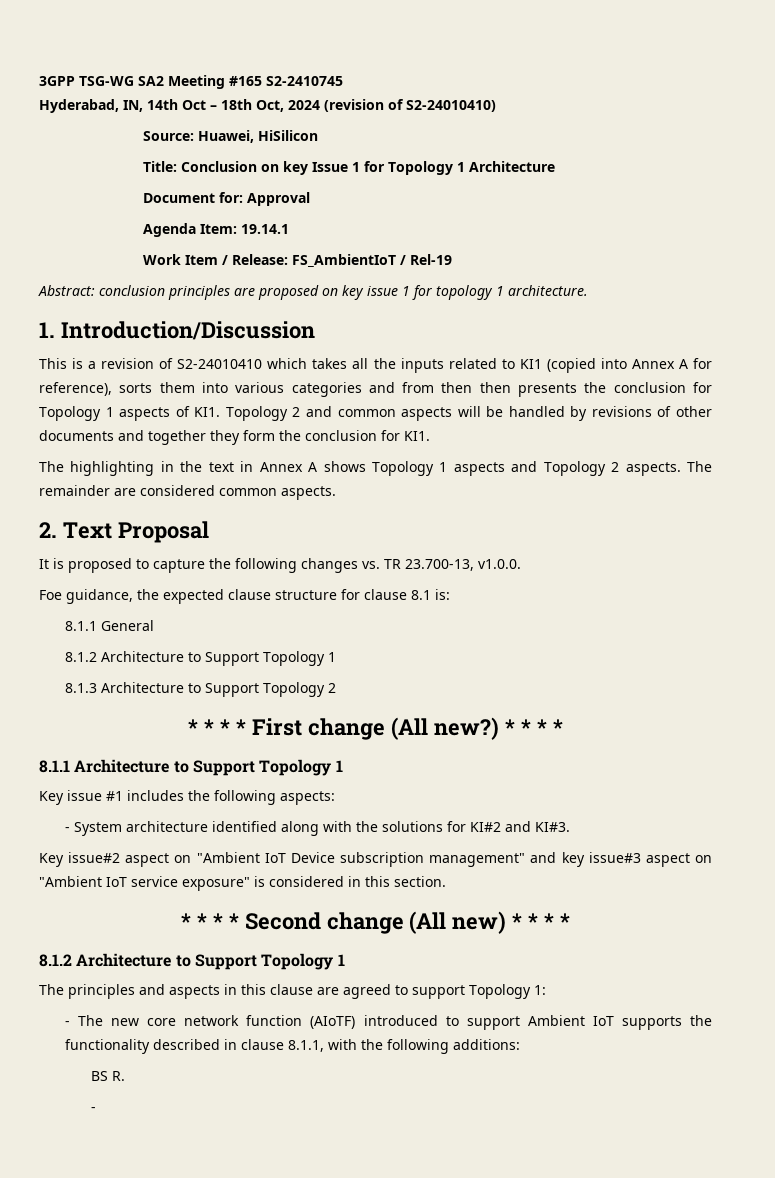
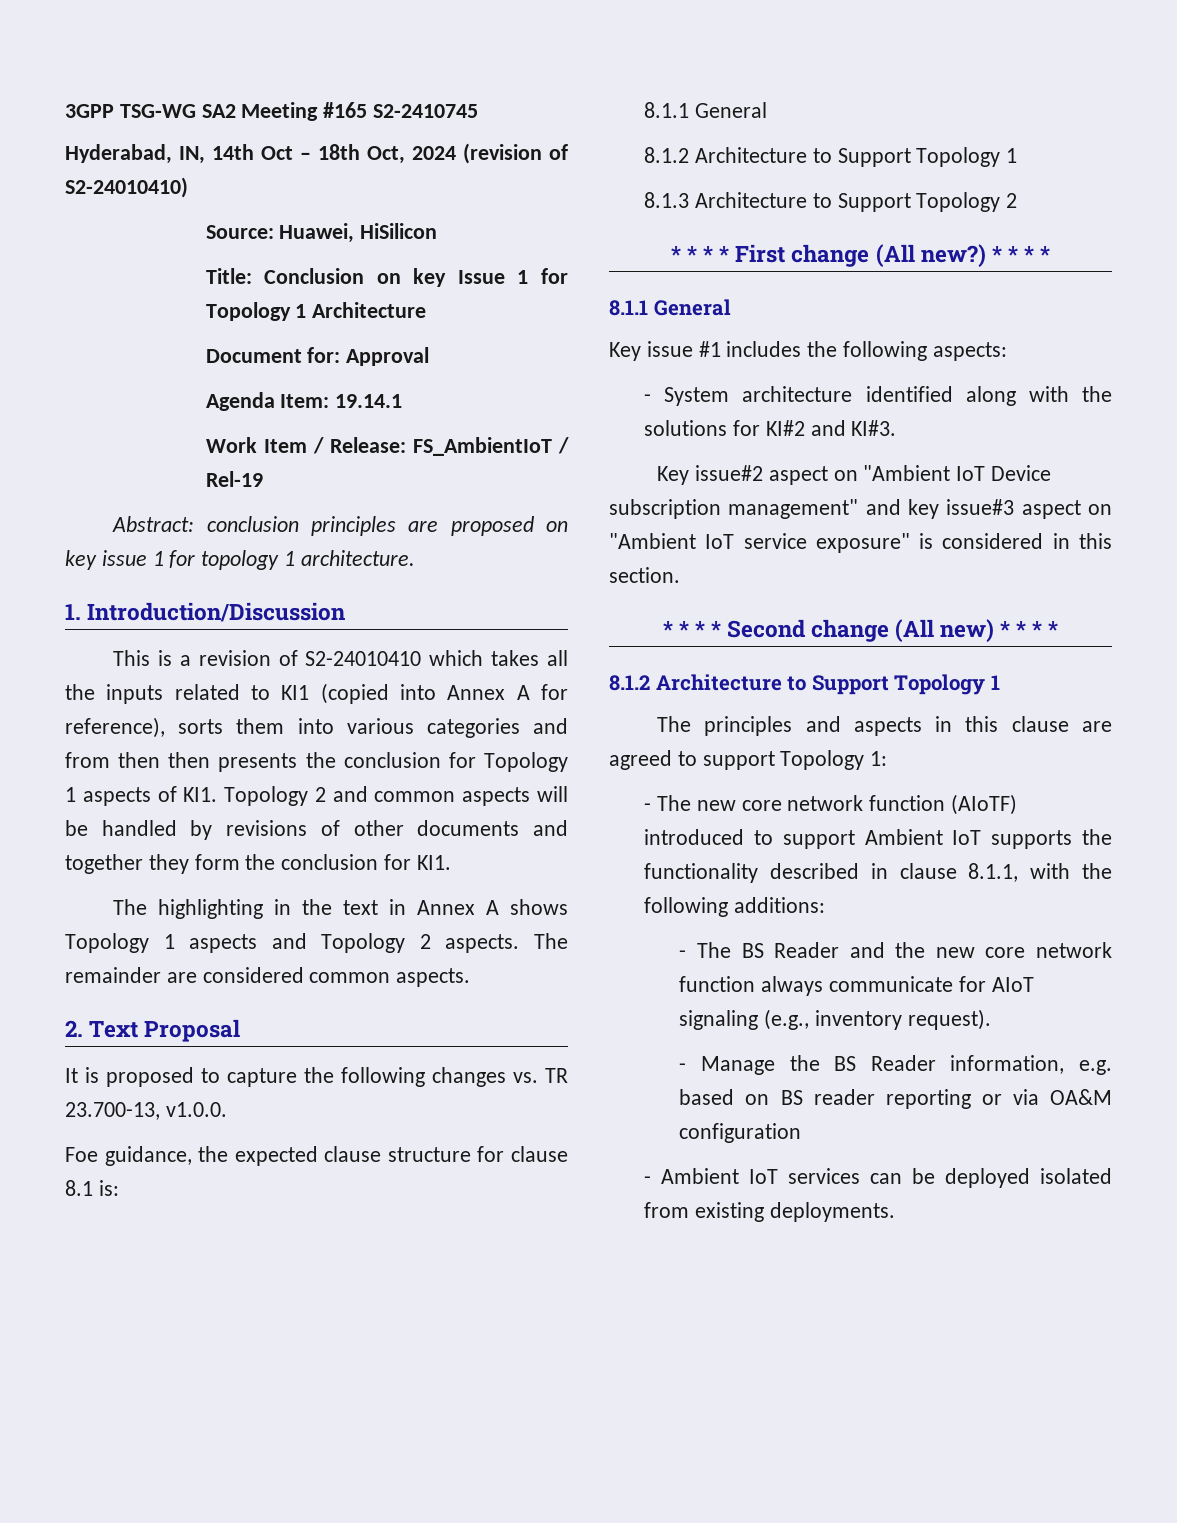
  * * * * First change (All new?) * * * *
- 8.1.1 Architecture to Support Topology 1
+ 8.1.1 General
- BS R.
- -
+ - The BS Reader and the new core network function always communicate for AIoT signaling (e.g., inventory request).
+ - Manage the BS Reader information, e.g. based on BS reader reporting or via OA&M configuration
+ - Ambient IoT services can be deployed isolated from existing deployments.

